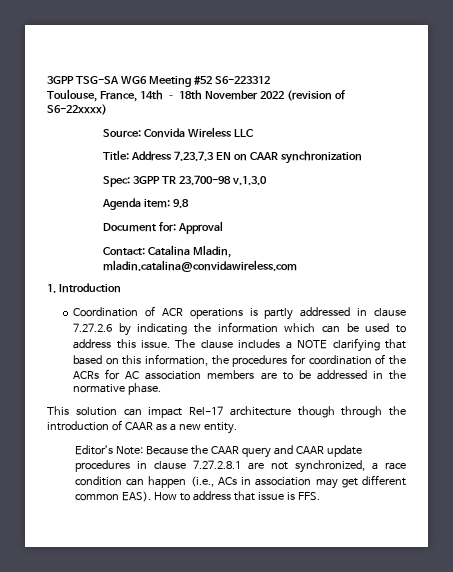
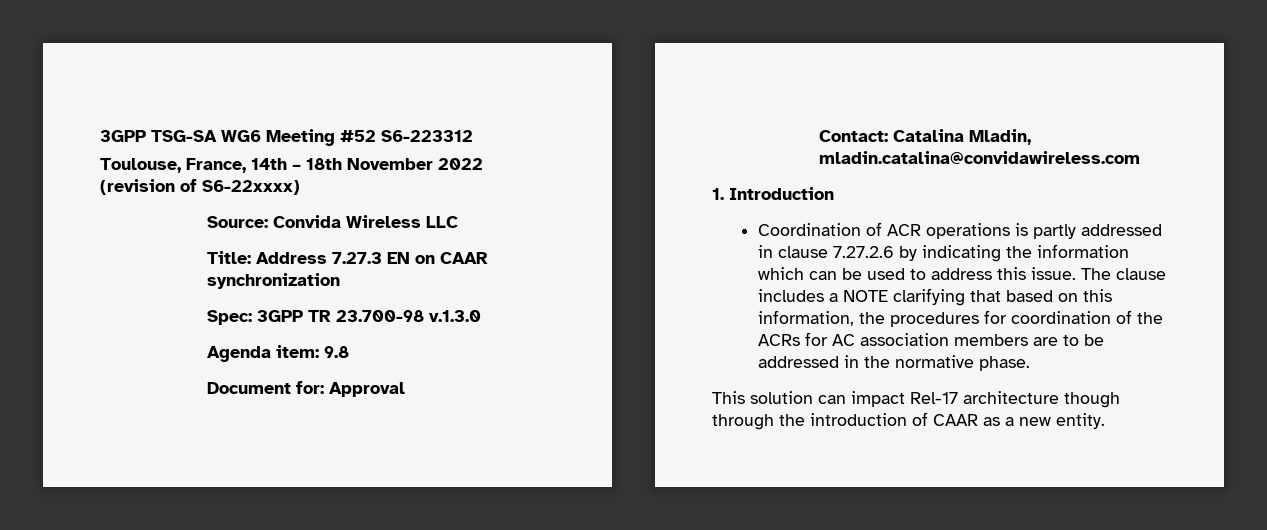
- Title: Address 7.23.7.3 EN on CAAR synchronization
+ Title: Address 7.27.3 EN on CAAR synchronization
- Editor’s Note: Because the CAAR query and CAAR update procedures in clause 7.27.2.8.1 are not synchronized, a race condition can happen (i.e., ACs in association may get different common EAS). How to address that issue is FFS.

